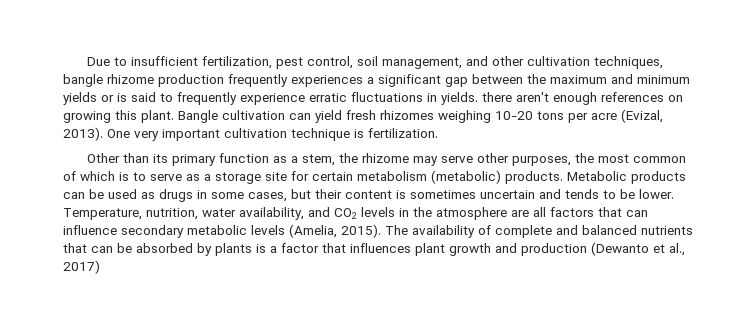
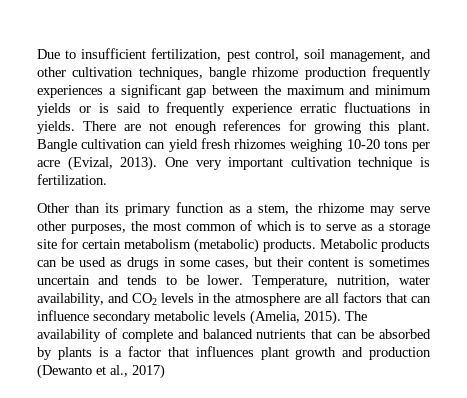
- Due to insufficient fertilization, pest control, soil management, and other cultivation techniques, bangle rhizome production frequently experiences a significant gap between the maximum and minimum yields or is said to frequently experience erratic fluctuations in yields. there aren't enough references on growing this plant.
+ Due to insufficient fertilization, pest control, soil management, and other cultivation techniques, bangle rhizome production frequently experiences a significant gap between the maximum and minimum yields or is said to frequently experience erratic fluctuations in yields. There are not enough references for growing this plant.

